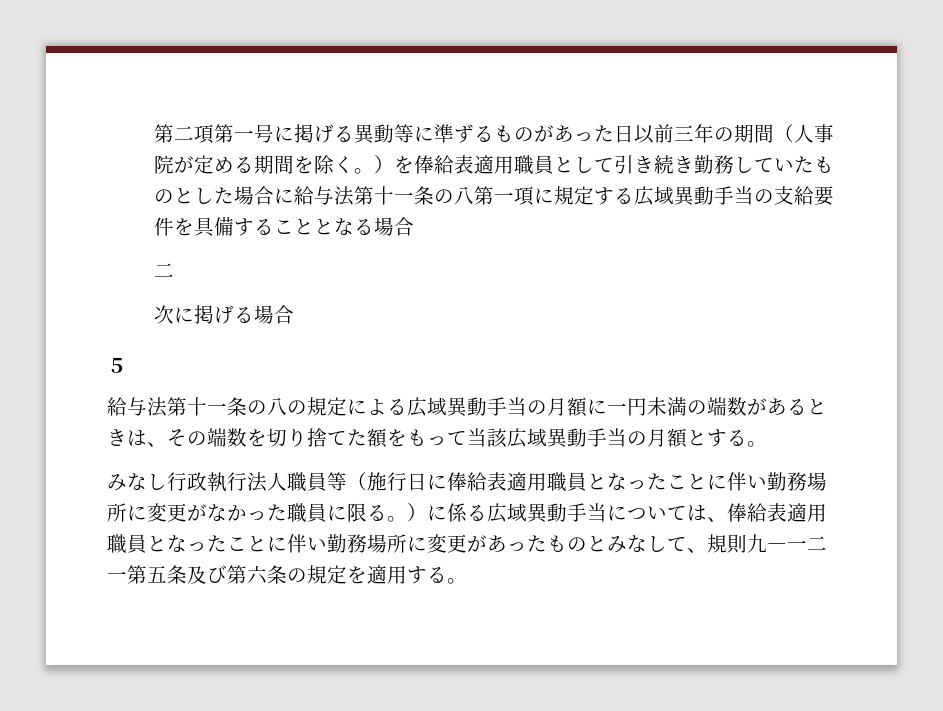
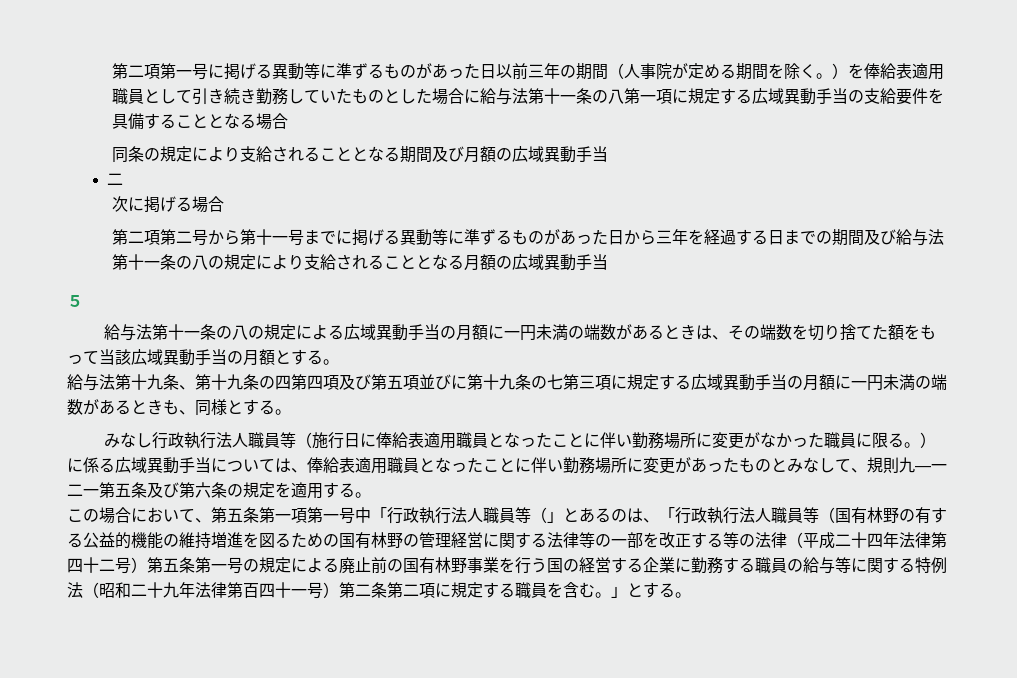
  第二項第一号に掲げる異動等に準ずるものがあった日以前三年の期間（人事院が定める期間を除く。）を俸給表適用職員として引き続き勤務していたものとした場合に給与法第十一条の八第一項に規定する広域異動手当の支給要件を具備することとなる場合
+ 同条の規定により支給されることとなる期間及び月額の広域異動手当
  二
  次に掲げる場合
+ 第二項第二号から第十一号までに掲げる異動等に準ずるものがあった日から三年を経過する日までの期間及び給与法第十一条の八の規定により支給されることとなる月額の広域異動手当
+ 給与法第十九条、第十九条の四第四項及び第五項並びに第十九条の七第三項に規定する広域異動手当の月額に一円未満の端数があるときも、同様とする。
+ この場合において、第五条第一項第一号中「行政執行法人職員等（」とあるのは、「行政執行法人職員等（国有林野の有する公益的機能の維持増進を図るための国有林野の管理経営に関する法律等の一部を改正する等の法律（平成二十四年法律第四十二号）第五条第一号の規定による廃止前の国有林野事業を行う国の経営する企業に勤務する職員の給与等に関する特例法（昭和二十九年法律第百四十一号）第二条第二項に規定する職員を含む。」とする。

